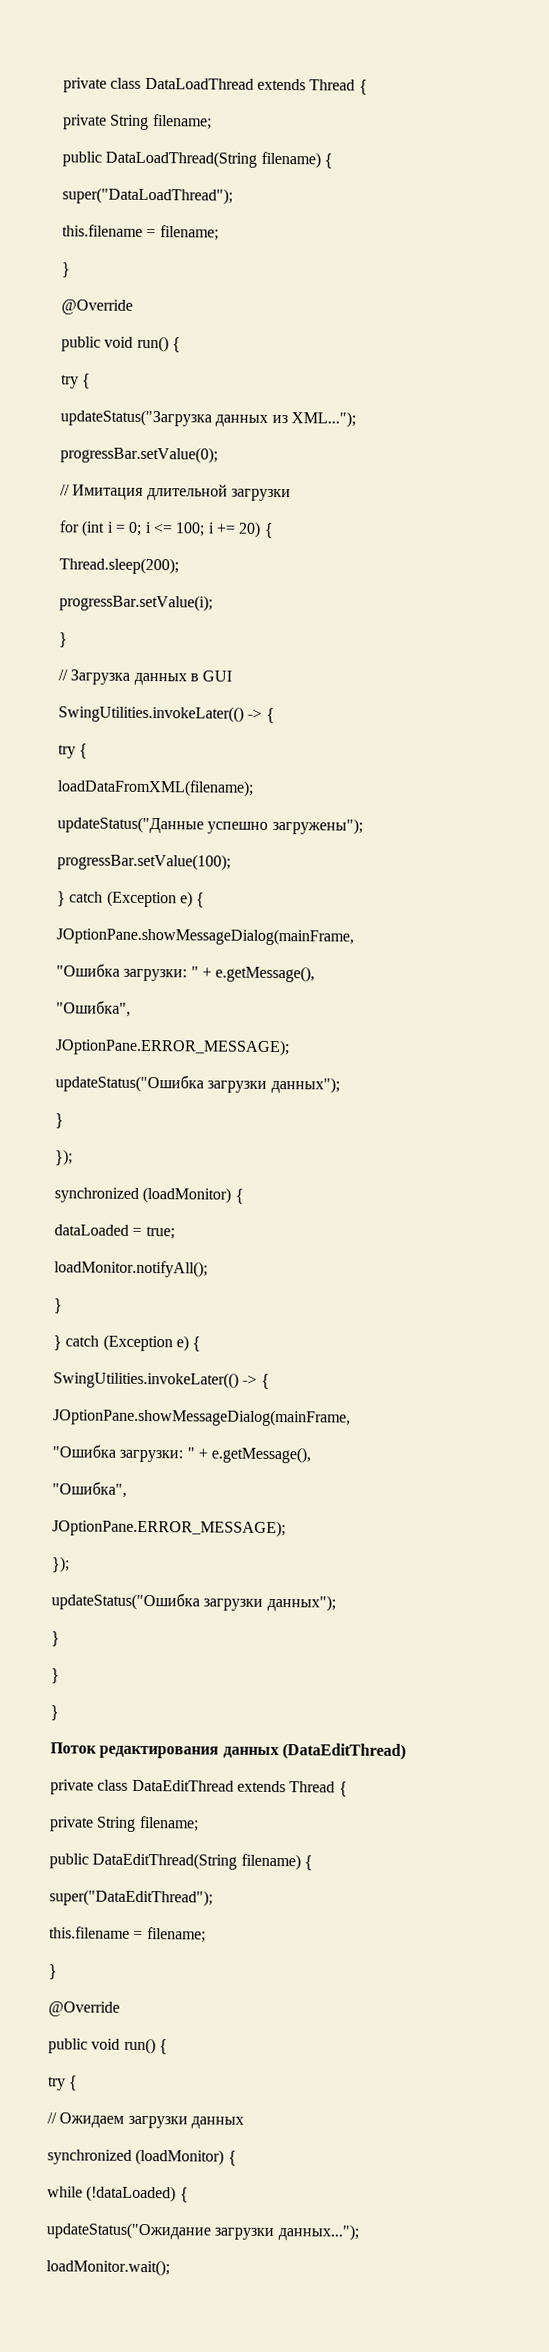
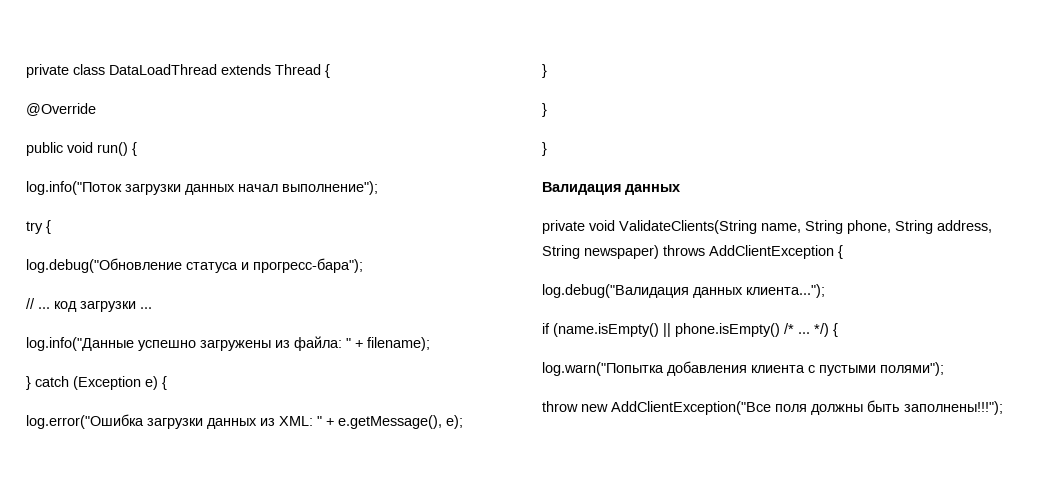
  private class DataLoadThread extends Thread {
- private String filename;
- public DataLoadThread(String filename) {
- super("DataLoadThread");
- this.filename = filename;
- }
  @Override
  public void run() {
+ log.info("Поток загрузки данных начал выполнение");
  try {
- updateStatus("Загрузка данных из XML...");
- progressBar.setValue(0);
- // Имитация длительной загрузки
- for (int i = 0; i <= 100; i += 20) {
- Thread.sleep(200);
- progressBar.setValue(i);
- }
- // Загрузка данных в GUI
- SwingUtilities.invokeLater(() -> {
- try {
- loadDataFromXML(filename);
- updateStatus("Данные успешно загружены");
- progressBar.setValue(100);
+ log.debug("Обновление статуса и прогресс-бара");
+ // ... код загрузки ...
+ log.info("Данные успешно загружены из файла: " + filename);
  } catch (Exception e) {
- JOptionPane.showMessageDialog(mainFrame,
- "Ошибка загрузки: " + e.getMessage(),
- "Ошибка",
- JOptionPane.ERROR_MESSAGE);
- updateStatus("Ошибка загрузки данных");
- }
- });
- synchronized (loadMonitor) {
- dataLoaded = true;
- loadMonitor.notifyAll();
- }
- } catch (Exception e) {
- SwingUtilities.invokeLater(() -> {
- JOptionPane.showMessageDialog(mainFrame,
- "Ошибка загрузки: " + e.getMessage(),
- "Ошибка",
- JOptionPane.ERROR_MESSAGE);
- });
- updateStatus("Ошибка загрузки данных");
+ log.error("Ошибка загрузки данных из XML: " + e.getMessage(), e);
- Поток редактирования данных (DataEditThread)
- private class DataEditThread extends Thread {
- private String filename;
- public DataEditThread(String filename) {
- super("DataEditThread");
- this.filename = filename;
- }
- @Override
- public void run() {
- try {
- // Ожидаем загрузки данных
- synchronized (loadMonitor) {
- while (!dataLoaded) {
- updateStatus("Ожидание загрузки данных...");
- loadMonitor.wait();
+ Валидация данных
+ private void ValidateClients(String name, String phone, String address, String newspaper) throws AddClientException {
+ log.debug("Валидация данных клиента...");
+ if (name.isEmpty() || phone.isEmpty() /* ... */) {
+ log.warn("Попытка добавления клиента с пустыми полями");
+ throw new AddClientException("Все поля должны быть заполнены!!!");

